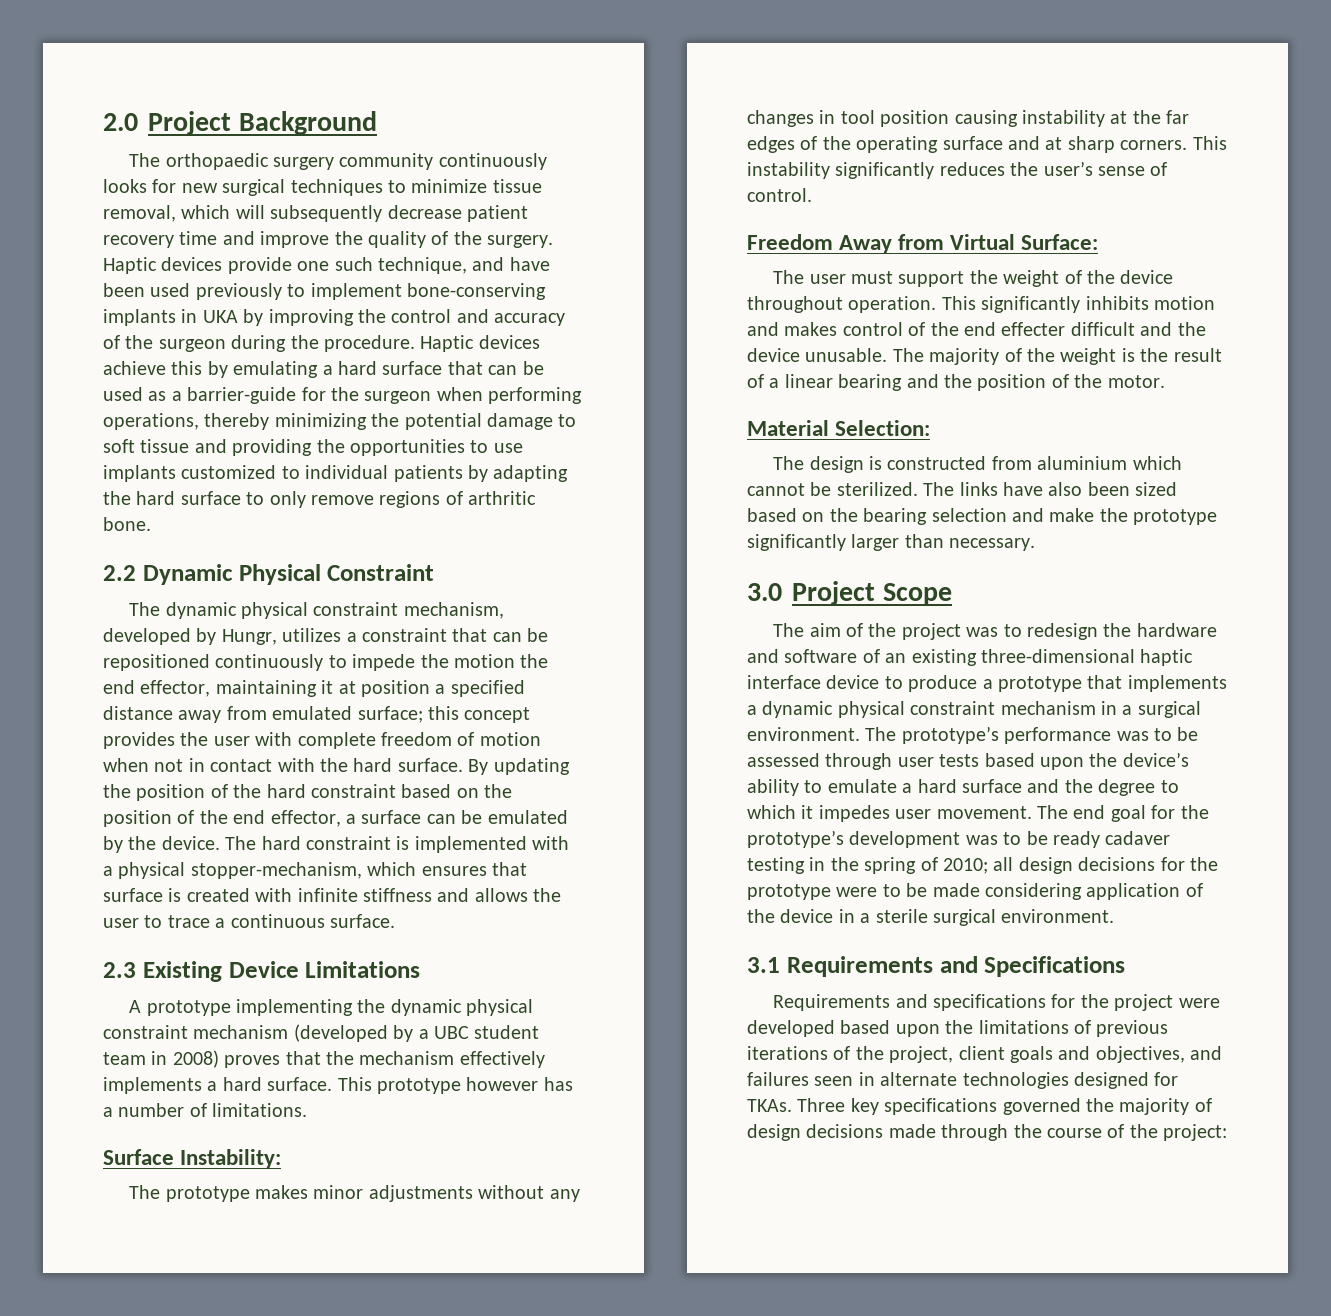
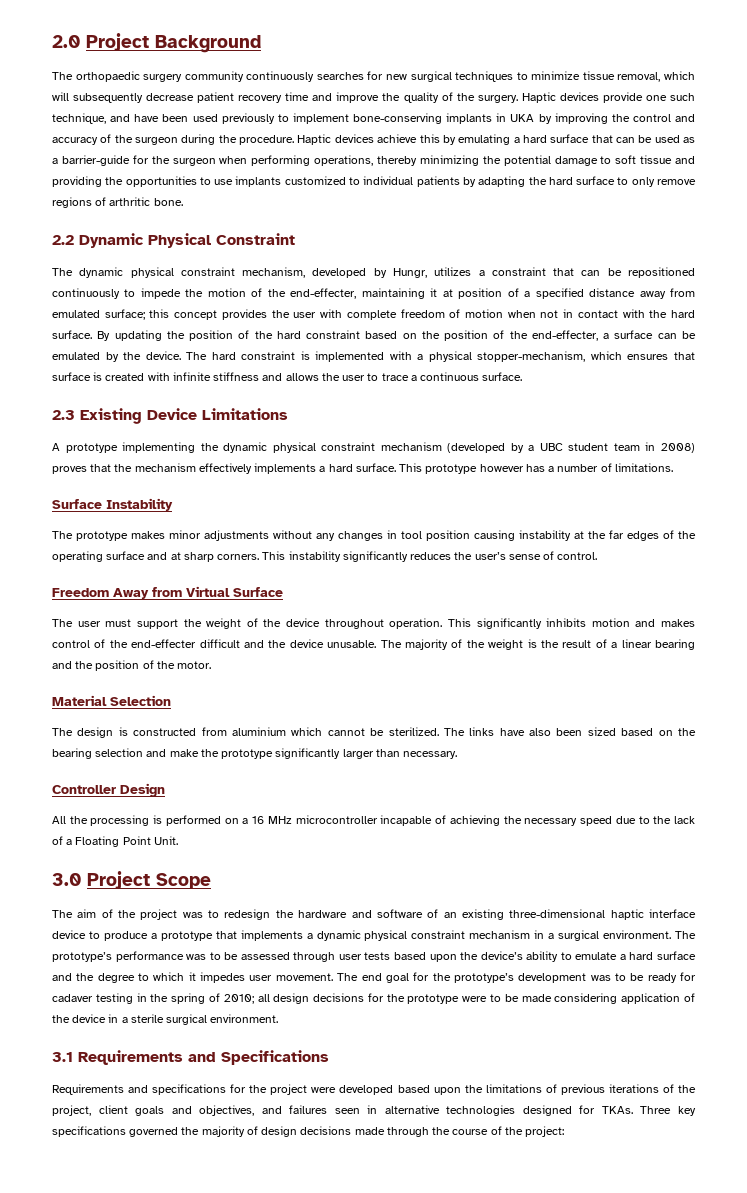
- The orthopaedic surgery community continuously looks for new surgical techniques to minimize tissue removal, which will subsequently decrease patient recovery time and improve the quality of the surgery.
+ The orthopaedic surgery community continuously searches for new surgical techniques to minimize tissue removal, which will subsequently decrease patient recovery time and improve the quality of the surgery.
- The dynamic physical constraint mechanism, developed by Hungr, utilizes a constraint that can be repositioned continuously to impede the motion the end effector, maintaining it at position a specified distance away from emulated surface; this concept provides the user with complete freedom of motion when not in contact with the hard surface.
+ The dynamic physical constraint mechanism, developed by Hungr, utilizes a constraint that can be repositioned continuously to impede the motion of the end-effecter, maintaining it at position of a specified distance away from emulated surface; this concept provides the user with complete freedom of motion when not in contact with the hard surface.
- By updating the position of the hard constraint based on the position of the end effector, a surface can be emulated by the device.
+ By updating the position of the hard constraint based on the position of the end-effecter, a surface can be emulated by the device.
- Surface Instability:
+ Surface Instability
- Freedom Away from Virtual Surface:
+ Freedom Away from Virtual Surface
- This significantly inhibits motion and makes control of the end effecter difficult and the device unusable.
+ This significantly inhibits motion and makes control of the end-effecter difficult and the device unusable.
- Material Selection:
+ Material Selection
+ Controller Design
+ All the processing is performed on a 16 MHz microcontroller incapable of achieving the necessary speed due to the lack of a Floating Point Unit.
- The end goal for the prototype’s development was to be ready cadaver testing in the spring of 2010; all design decisions for the prototype were to be made considering application of the device in a sterile surgical environment.
+ The end goal for the prototype’s development was to be ready for cadaver testing in the spring of 2010; all design decisions for the prototype were to be made considering application of the device in a sterile surgical environment.
- Requirements and specifications for the project were developed based upon the limitations of previous iterations of the project, client goals and objectives, and failures seen in alternate technologies designed for TKAs.
+ Requirements and specifications for the project were developed based upon the limitations of previous iterations of the project, client goals and objectives, and failures seen in alternative technologies designed for TKAs.

